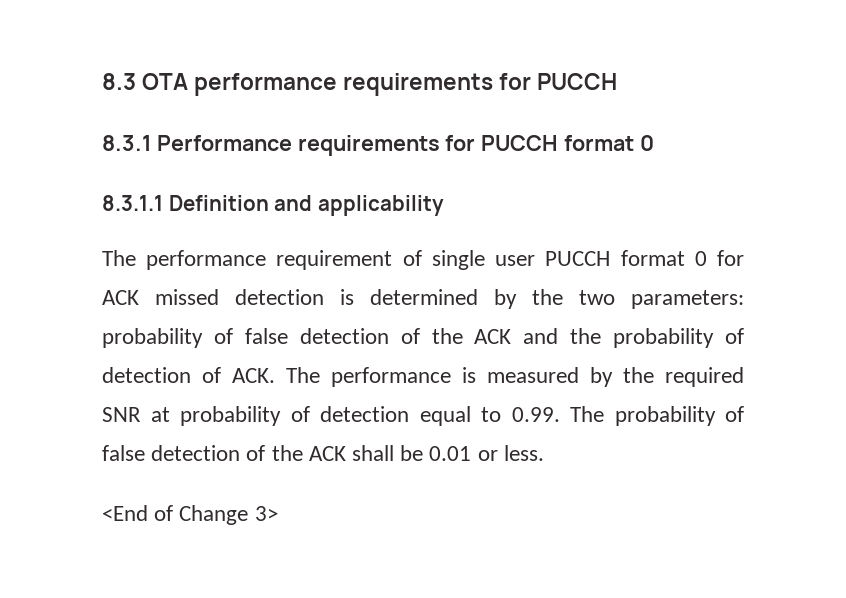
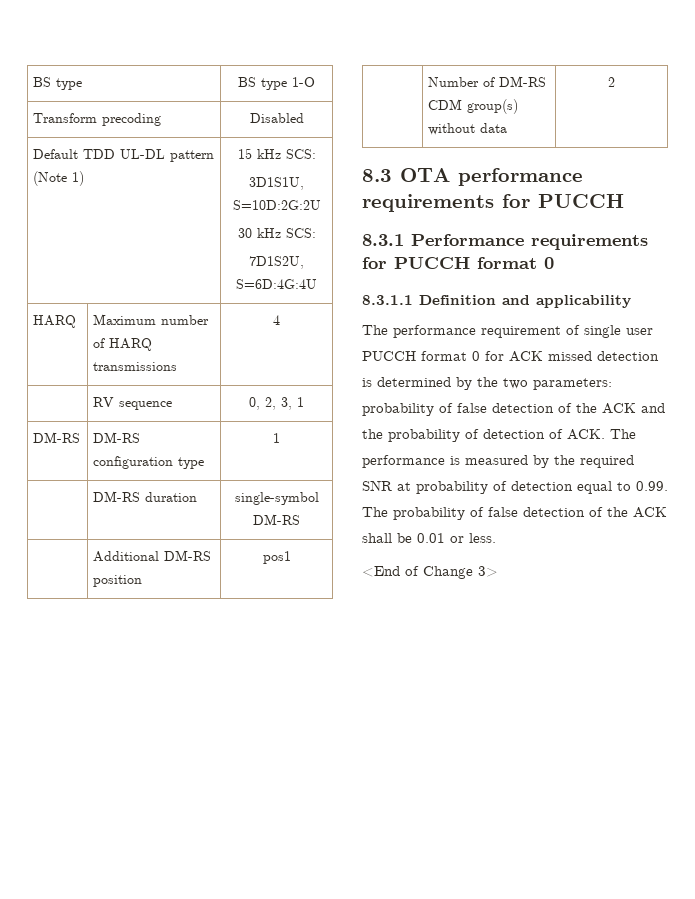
+ BS type | BS type 1-O
+ Transform precoding | Disabled
+ Default TDD UL-DL pattern (Note 1) | 15 kHz SCS:
+ 3D1S1U, S=10D:2G:2U
+ 30 kHz SCS:
+ 7D1S2U, S=6D:4G:4U
+ HARQ | Maximum number of HARQ transmissions | 4
+ | RV sequence | 0, 2, 3, 1
+ DM-RS | DM-RS configuration type | 1
+ | DM-RS duration | single-symbol DM-RS
+ | Additional DM-RS position | pos1
+ | Number of DM-RS CDM group(s) without data | 2

